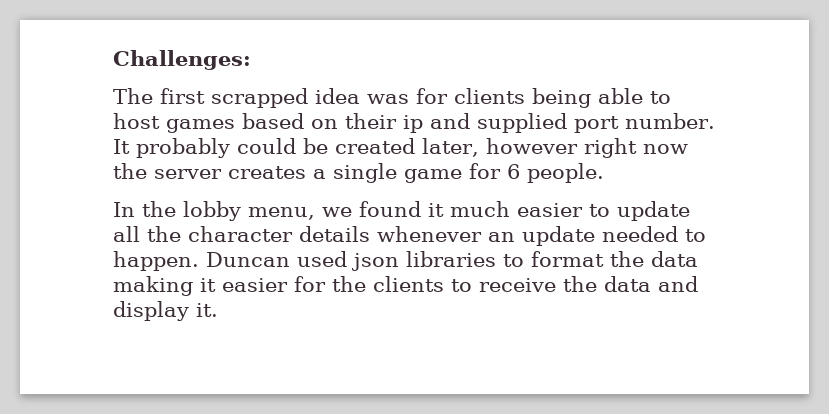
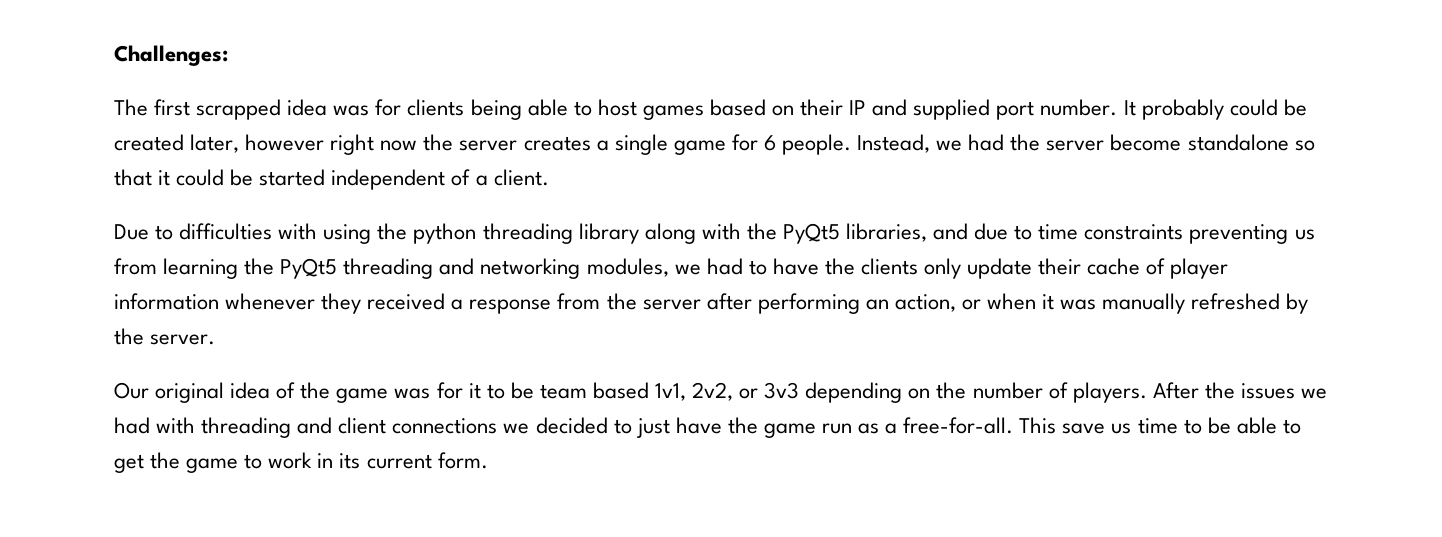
- The first scrapped idea was for clients being able to host games based on their ip and supplied port number.
+ The first scrapped idea was for clients being able to host games based on their IP and supplied port number.
- It probably could be created later, however right now the server creates a single game for 6 people.
- In the lobby menu, we found it much easier to update all the character details whenever an update needed to happen. Duncan used json libraries to format the data making it easier for the clients to receive the data and display it.
+ It probably could be created later, however right now the server creates a single game for 6 people. Instead, we had the server become standalone so that it could be started independent of a client.
+ Due to difficulties with using the python threading library along with the PyQt5 libraries, and due to time constraints preventing us from learning the PyQt5 threading and networking modules, we had to have the clients only update their cache of player information whenever they received a response from the server after performing an action, or when it was manually refreshed by the server.
+ Our original idea of the game was for it to be team based 1v1, 2v2, or 3v3 depending on the number of players. After the issues we had with threading and client connections we decided to just have the game run as a free-for-all. This save us time to be able to get the game to work in its current form.

